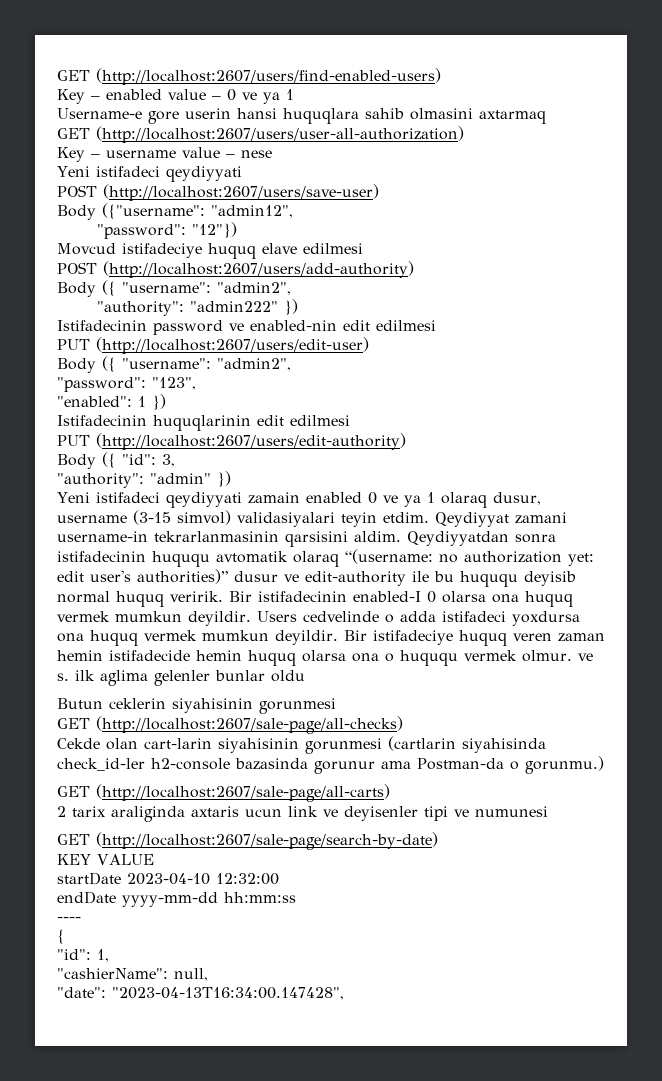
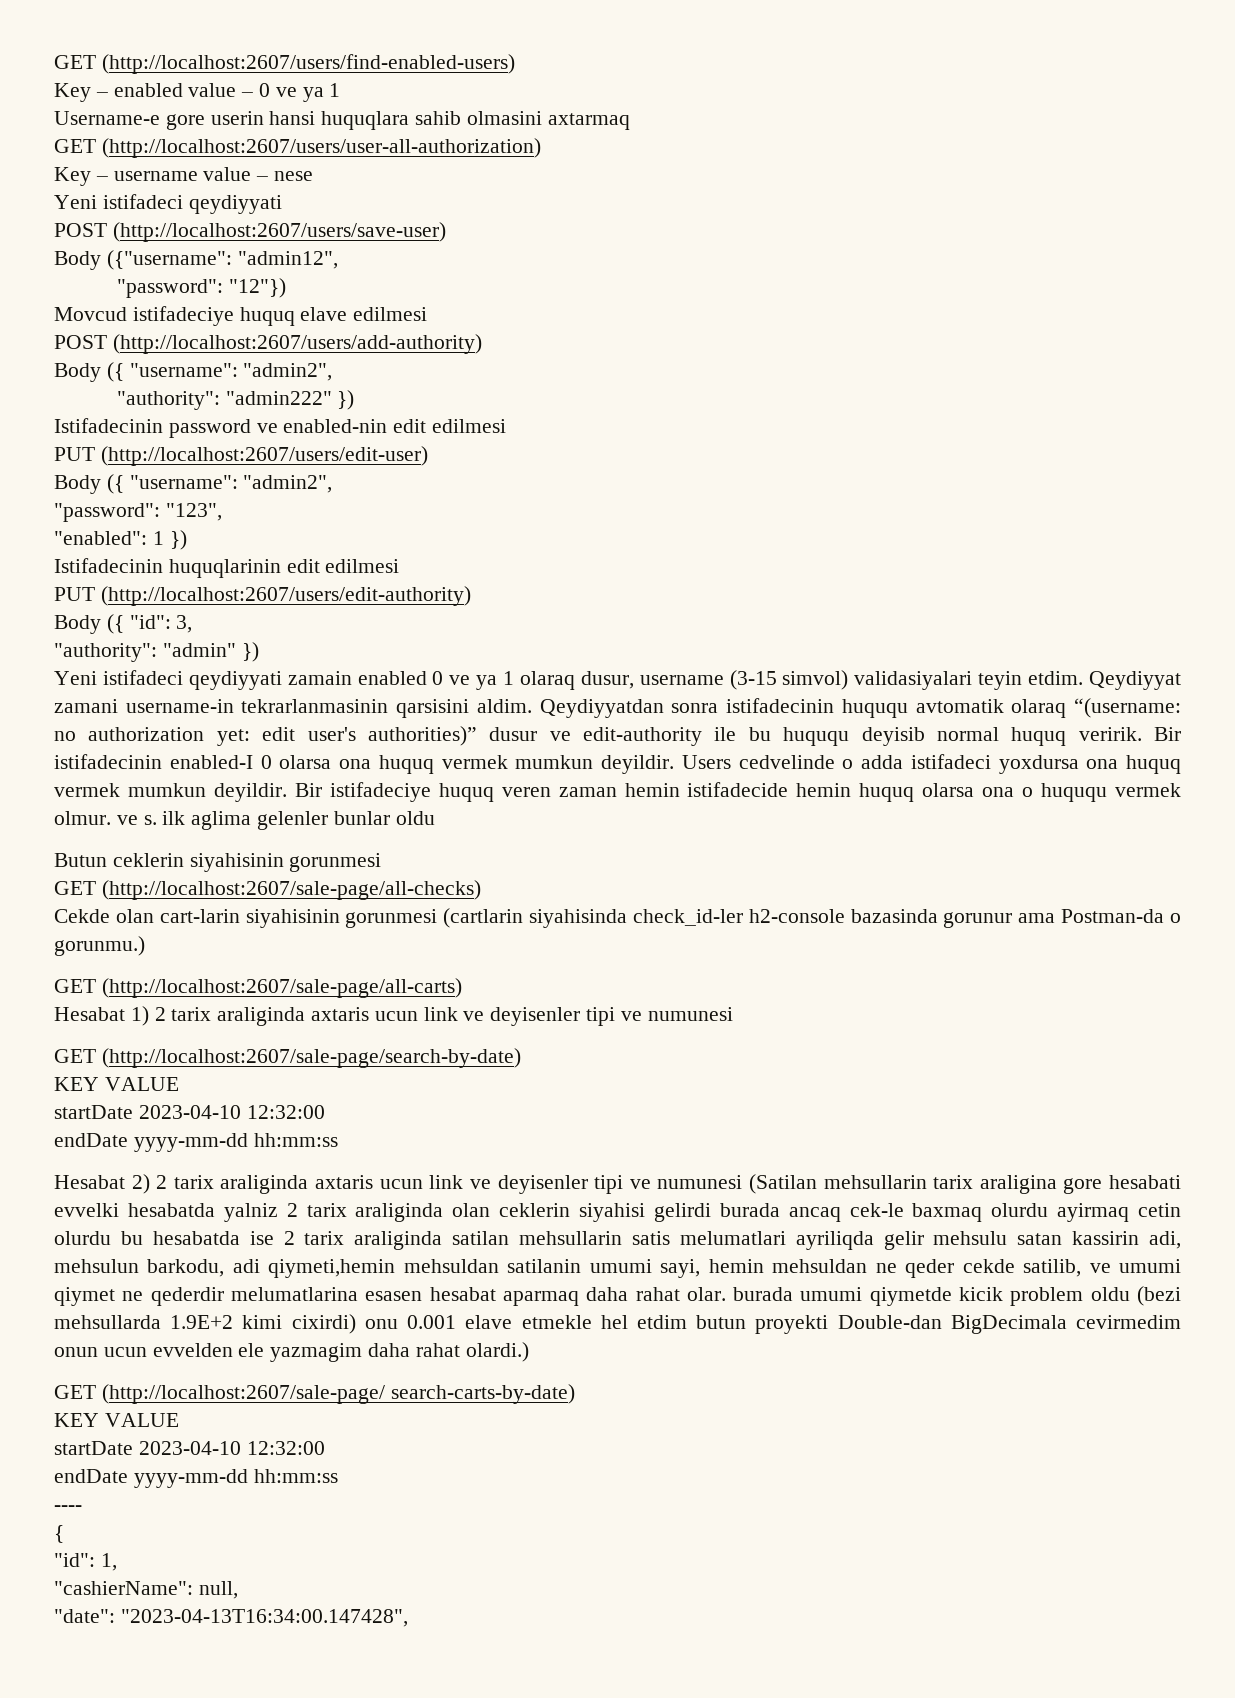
- 2 tarix araliginda axtaris ucun link ve deyisenler tipi ve numunesi
+ Hesabat 1) 2 tarix araliginda axtaris ucun link ve deyisenler tipi ve numunesi
+ Hesabat 2) 2 tarix araliginda axtaris ucun link ve deyisenler tipi ve numunesi (Satilan mehsullarin tarix araligina gore hesabati evvelki hesabatda yalniz 2 tarix araliginda olan ceklerin siyahisi gelirdi burada ancaq cek-le baxmaq olurdu ayirmaq cetin olurdu bu hesabatda ise 2 tarix araliginda satilan mehsullarin satis melumatlari ayriliqda gelir mehsulu satan kassirin adi, mehsulun barkodu, adi qiymeti,hemin mehsuldan satilanin umumi sayi, hemin mehsuldan ne qeder cekde satilib, ve umumi qiymet ne qederdir melumatlarina esasen hesabat aparmaq daha rahat olar. burada umumi qiymetde kicik problem oldu (bezi mehsullarda 1.9E+2 kimi cixirdi) onu 0.001 elave etmekle hel etdim butun proyekti Double-dan BigDecimala cevirmedim onun ucun evvelden ele yazmagim daha rahat olardi.)
+ GET (http://localhost:2607/sale-page/ search-carts-by-date)
+ KEY VALUE
+ startDate 2023-04-10 12:32:00
+ endDate yyyy-mm-dd hh:mm:ss

